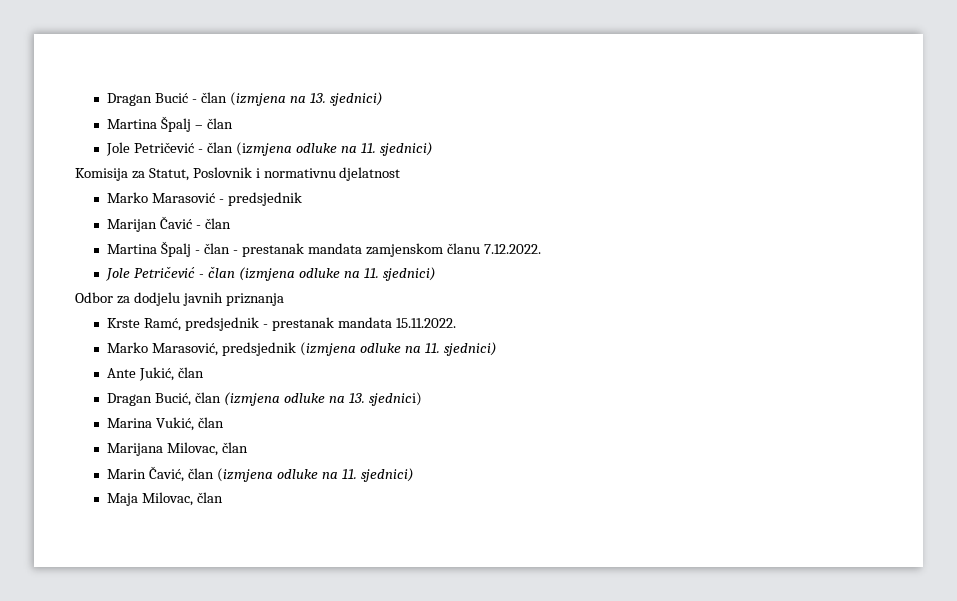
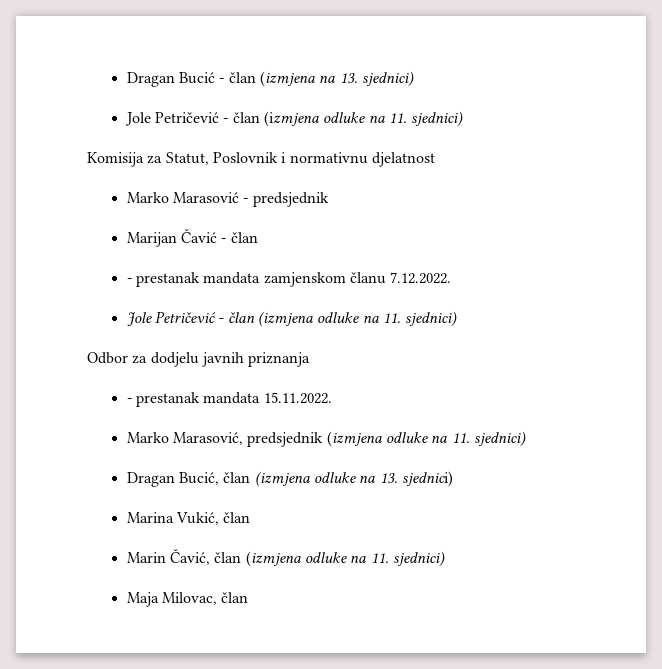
  Dragan Bucić - član (izmjena na 13. sjednici)
- Martina Špalj – član
- Martina Špalj - član - prestanak mandata zamjenskom članu 7.12.2022.
+ - prestanak mandata zamjenskom članu 7.12.2022.
- Krste Ramć, predsjednik - prestanak mandata 15.11.2022.
+ - prestanak mandata 15.11.2022.
- Ante Jukić, član
- Marijana Milovac, član

